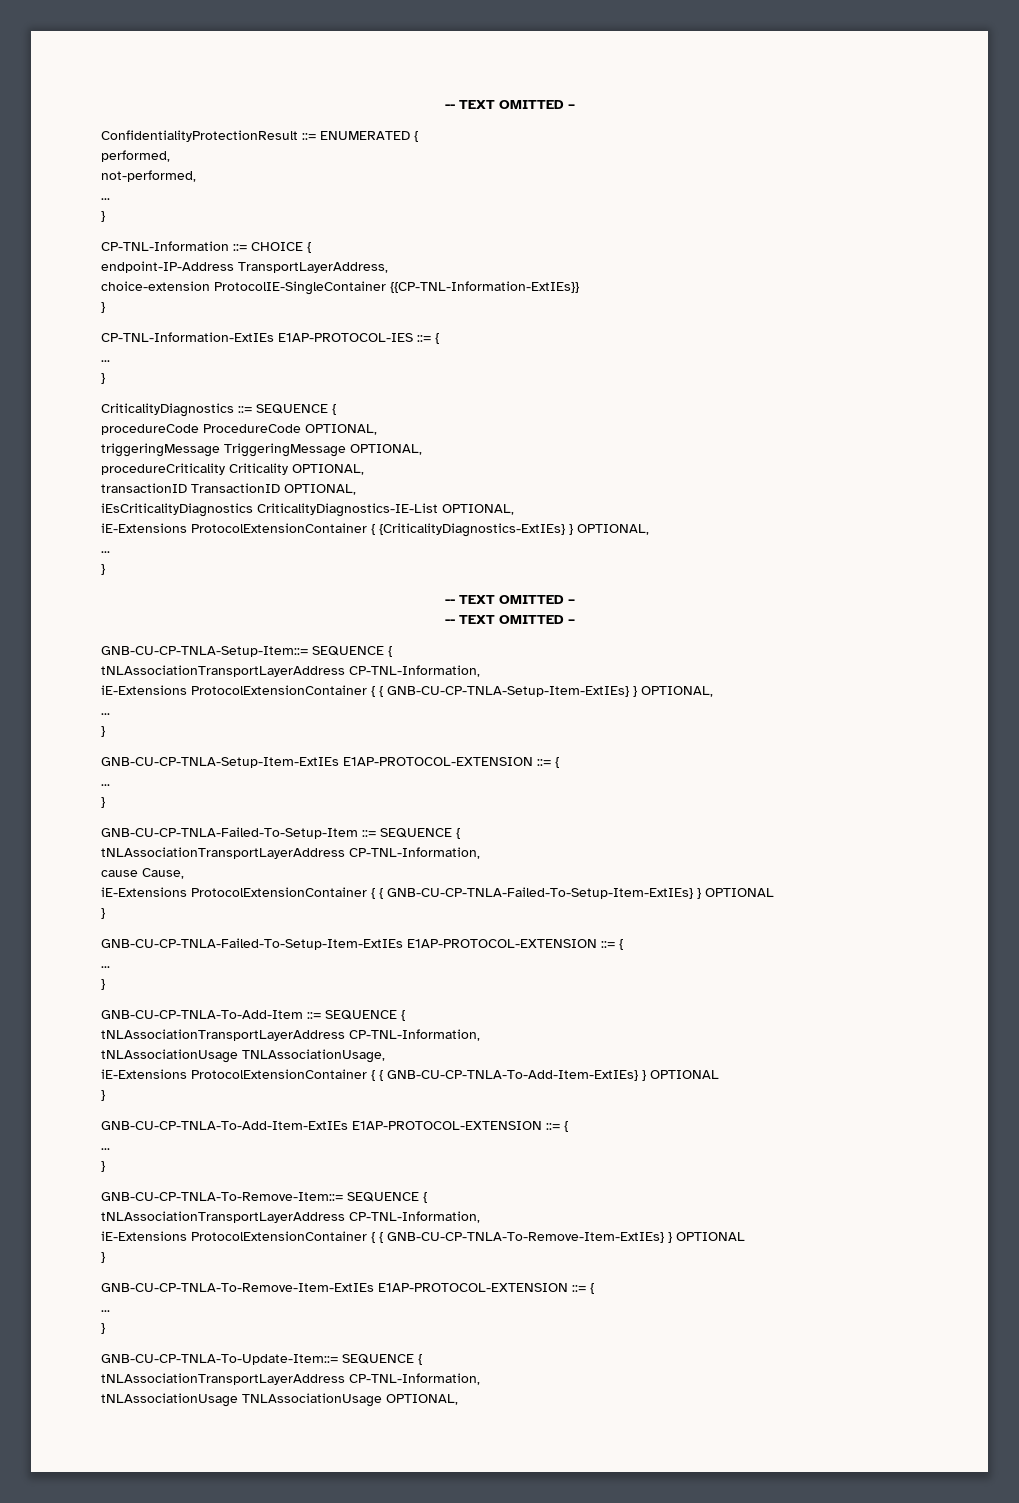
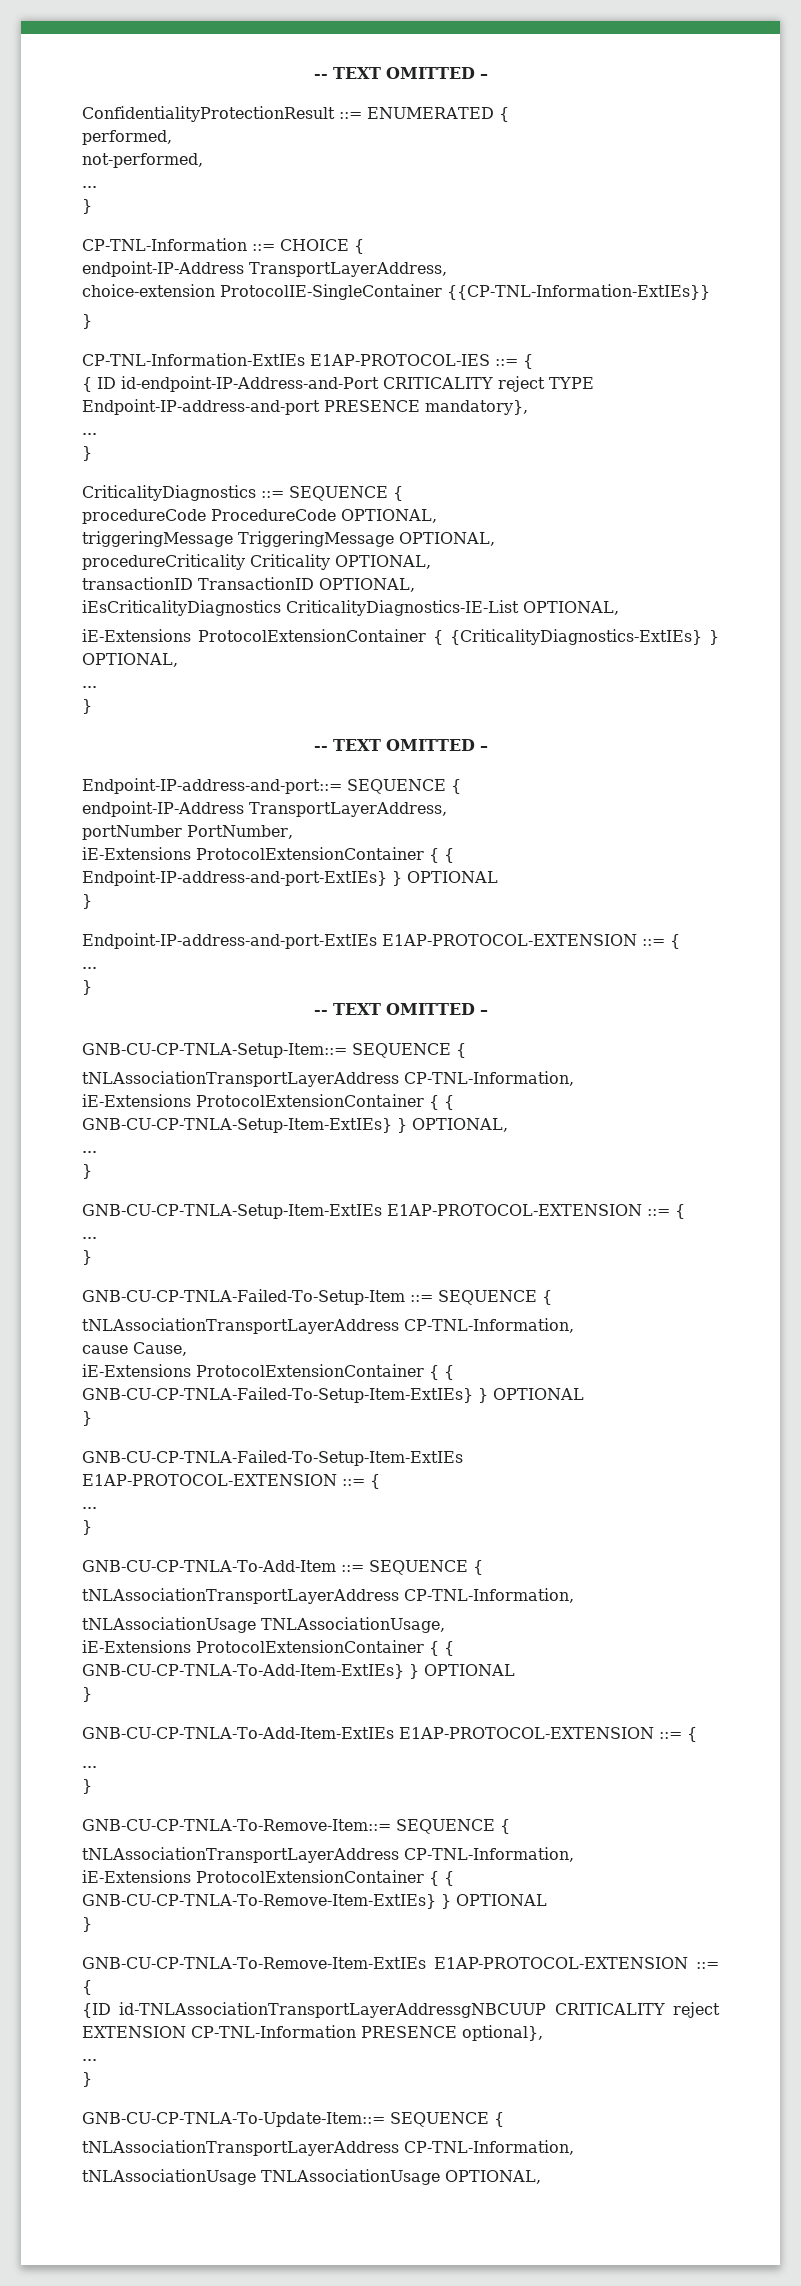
+ { ID id-endpoint-IP-Address-and-Port CRITICALITY reject TYPE Endpoint-IP-address-and-port PRESENCE mandatory},
+ Endpoint-IP-address-and-port::= SEQUENCE {
+ endpoint-IP-Address TransportLayerAddress,
+ portNumber PortNumber,
+ iE-Extensions ProtocolExtensionContainer { { Endpoint-IP-address-and-port-ExtIEs} } OPTIONAL
+ }
+ Endpoint-IP-address-and-port-ExtIEs E1AP-PROTOCOL-EXTENSION ::= {
+ ...
+ }
+ {ID id-TNLAssociationTransportLayerAddressgNBCUUP CRITICALITY reject EXTENSION CP-TNL-Information PRESENCE optional},

